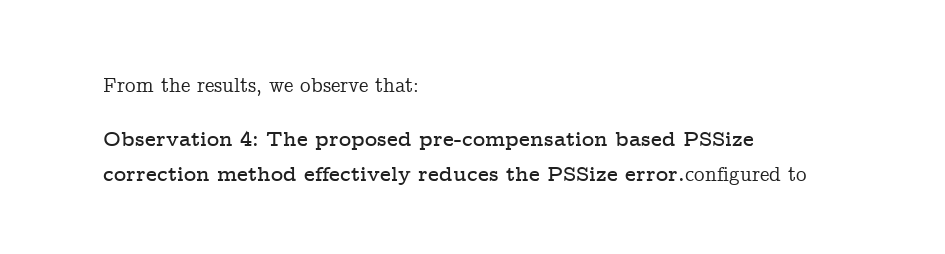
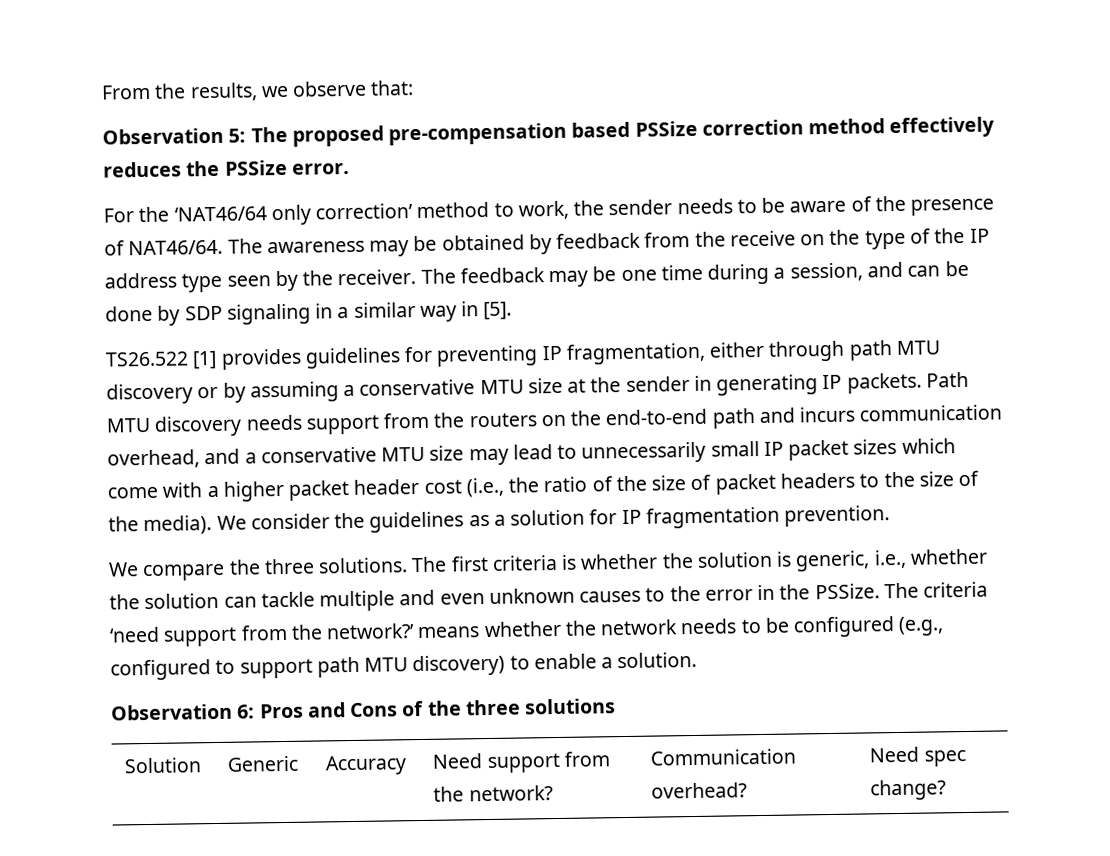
- Observation 4: The proposed pre-compensation based PSSize correction method effectively reduces the PSSize error.configured to
+ Observation 5: The proposed pre-compensation based PSSize correction method effectively reduces the PSSize error.
+ For the ‘NAT46/64 only correction’ method to work, the sender needs to be aware of the presence of NAT46/64. The awareness may be obtained by feedback from the receive on the type of the IP address type seen by the receiver. The feedback may be one time during a session, and can be done by SDP signaling in a similar way in [5].
+ TS26.522 [1] provides guidelines for preventing IP fragmentation, either through path MTU discovery or by assuming a conservative MTU size at the sender in generating IP packets. Path MTU discovery needs support from the routers on the end-to-end path and incurs communication overhead, and a conservative MTU size may lead to unnecessarily small IP packet sizes which come with a higher packet header cost (i.e., the ratio of the size of packet headers to the size of the media). We consider the guidelines as a solution for IP fragmentation prevention.
+ We compare the three solutions. The first criteria is whether the solution is generic, i.e., whether the solution can tackle multiple and even unknown causes to the error in the PSSize. The criteria ‘need support from the network?’ means whether the network needs to be configured (e.g., configured to support path MTU discovery) to enable a solution.
+ Observation 6: Pros and Cons of the three solutions
+ Solution | Generic | Accuracy | Need support from the network? | Communication overhead? | Need spec change?

